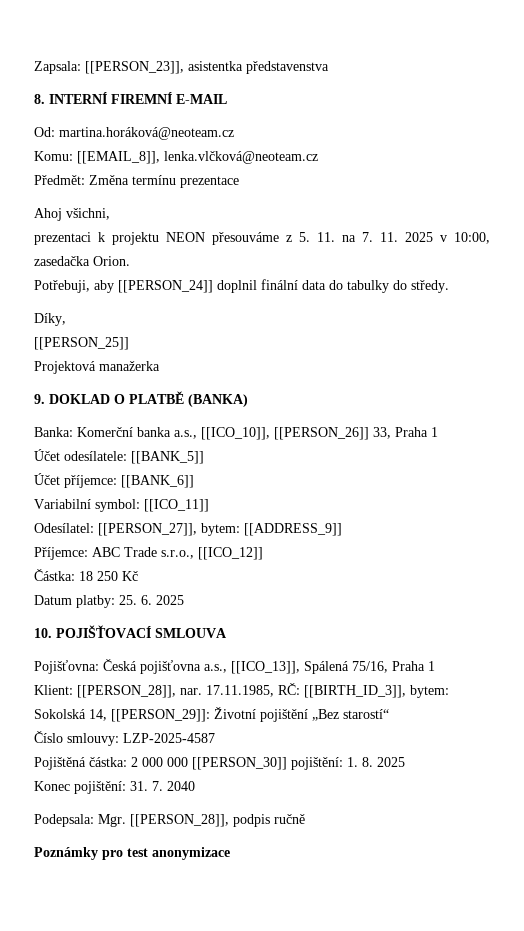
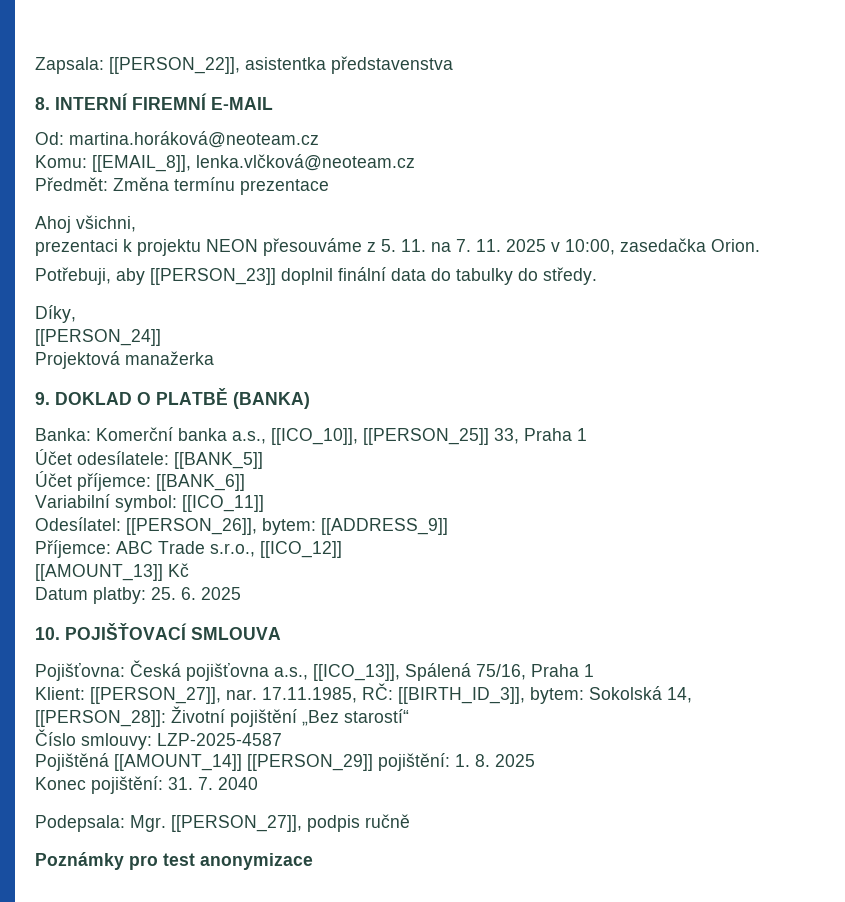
- Zapsala: [[PERSON_23]], asistentka představenstva
+ Zapsala: [[PERSON_22]], asistentka představenstva
- Potřebuji, aby [[PERSON_24]] doplnil finální data do tabulky do středy.
+ Potřebuji, aby [[PERSON_23]] doplnil finální data do tabulky do středy.
- [[PERSON_25]]
+ [[PERSON_24]]
- Banka: Komerční banka a.s., [[ICO_10]], [[PERSON_26]] 33, Praha 1
+ Banka: Komerční banka a.s., [[ICO_10]], [[PERSON_25]] 33, Praha 1
- Odesílatel: [[PERSON_27]], bytem: [[ADDRESS_9]]
+ Odesílatel: [[PERSON_26]], bytem: [[ADDRESS_9]]
- Částka: 18 250 Kč
+ [[AMOUNT_13]] Kč
- Klient: [[PERSON_28]], nar.
+ Klient: [[PERSON_27]], nar.
- 17.11.1985, RČ: [[BIRTH_ID_3]], bytem: Sokolská 14, [[PERSON_29]]: Životní pojištění „Bez starostí“
+ 17.11.1985, RČ: [[BIRTH_ID_3]], bytem: Sokolská 14, [[PERSON_28]]: Životní pojištění „Bez starostí“
- Pojištěná částka: 2 000 000 [[PERSON_30]] pojištění: 1. 8. 2025
+ Pojištěná [[AMOUNT_14]] [[PERSON_29]] pojištění: 1. 8. 2025
- Podepsala: Mgr. [[PERSON_28]], podpis ručně
+ Podepsala: Mgr. [[PERSON_27]], podpis ručně

